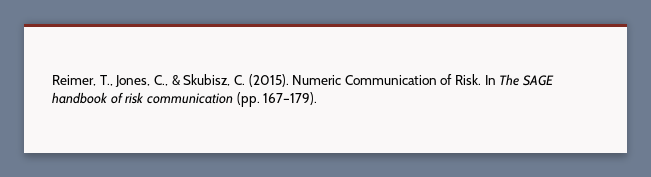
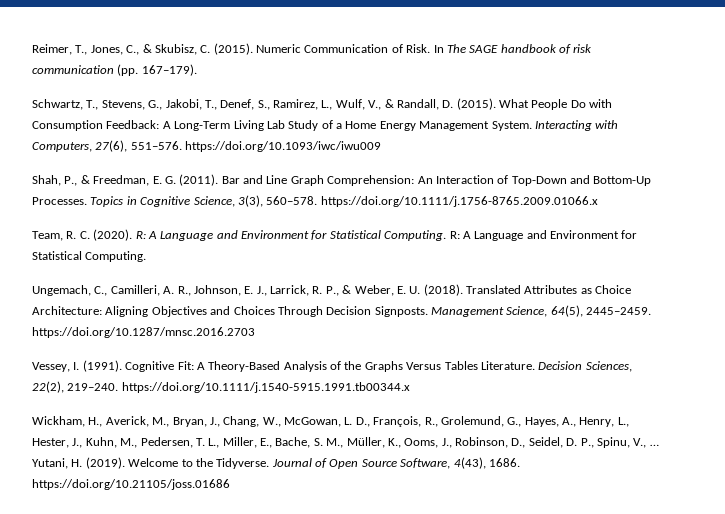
+ Schwartz, T., Stevens, G., Jakobi, T., Denef, S., Ramirez, L., Wulf, V., & Randall, D. (2015). What People Do with Consumption Feedback: A Long-Term Living Lab Study of a Home Energy Management System. Interacting with Computers, 27(6), 551–576. https://doi.org/10.1093/iwc/iwu009
+ Shah, P., & Freedman, E. G. (2011). Bar and Line Graph Comprehension: An Interaction of Top-Down and Bottom-Up Processes. Topics in Cognitive Science, 3(3), 560–578. https://doi.org/10.1111/j.1756-8765.2009.01066.x
+ Team, R. C. (2020). R: A Language and Environment for Statistical Computing. R: A Language and Environment for Statistical Computing.
+ Ungemach, C., Camilleri, A. R., Johnson, E. J., Larrick, R. P., & Weber, E. U. (2018). Translated Attributes as Choice Architecture: Aligning Objectives and Choices Through Decision Signposts. Management Science, 64(5), 2445–2459. https://doi.org/10.1287/mnsc.2016.2703
+ Vessey, I. (1991). Cognitive Fit: A Theory-Based Analysis of the Graphs Versus Tables Literature. Decision Sciences, 22(2), 219–240. https://doi.org/10.1111/j.1540-5915.1991.tb00344.x
+ Wickham, H., Averick, M., Bryan, J., Chang, W., McGowan, L. D., François, R., Grolemund, G., Hayes, A., Henry, L., Hester, J., Kuhn, M., Pedersen, T. L., Miller, E., Bache, S. M., Müller, K., Ooms, J., Robinson, D., Seidel, D. P., Spinu, V., … Yutani, H. (2019). Welcome to the Tidyverse. Journal of Open Source Software, 4(43), 1686. https://doi.org/10.21105/joss.01686

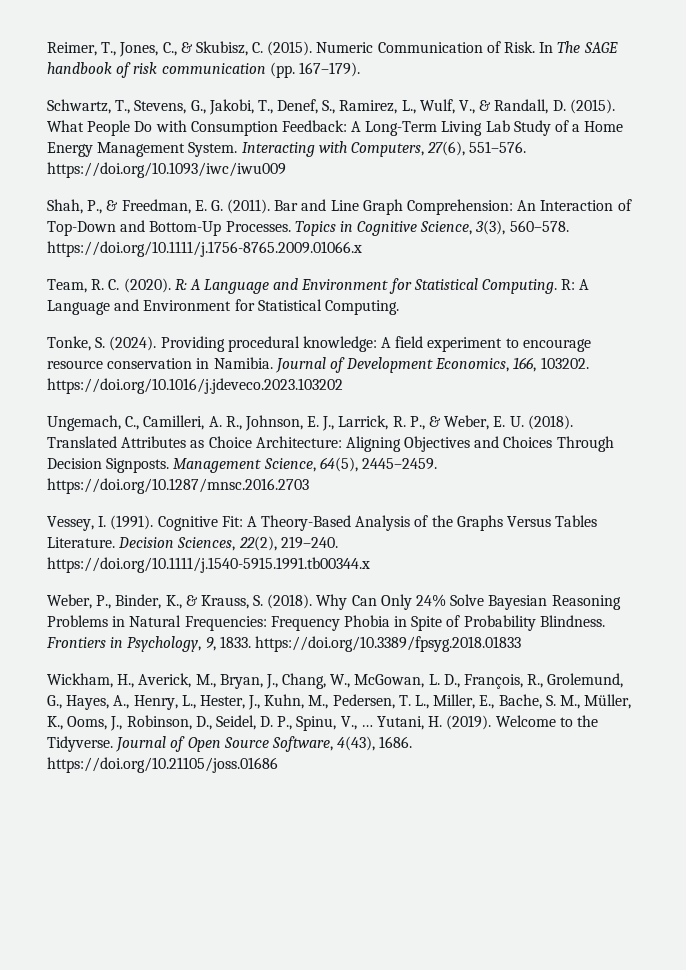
+ Tonke, S. (2024). Providing procedural knowledge: A field experiment to encourage resource conservation in Namibia. Journal of Development Economics, 166, 103202. https://doi.org/10.1016/j.jdeveco.2023.103202
+ Weber, P., Binder, K., & Krauss, S. (2018). Why Can Only 24% Solve Bayesian Reasoning Problems in Natural Frequencies: Frequency Phobia in Spite of Probability Blindness. Frontiers in Psychology, 9, 1833. https://doi.org/10.3389/fpsyg.2018.01833

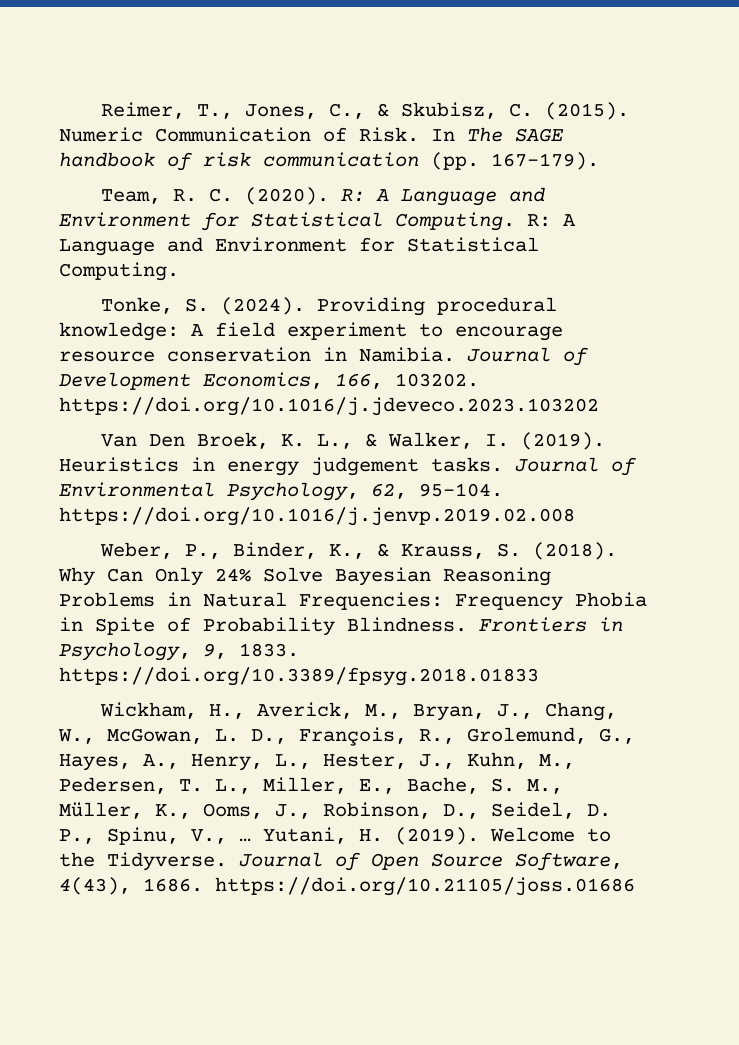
- Schwartz, T., Stevens, G., Jakobi, T., Denef, S., Ramirez, L., Wulf, V., & Randall, D. (2015). What People Do with Consumption Feedback: A Long-Term Living Lab Study of a Home Energy Management System. Interacting with Computers, 27(6), 551–576. https://doi.org/10.1093/iwc/iwu009
- Shah, P., & Freedman, E. G. (2011). Bar and Line Graph Comprehension: An Interaction of Top-Down and Bottom-Up Processes. Topics in Cognitive Science, 3(3), 560–578. https://doi.org/10.1111/j.1756-8765.2009.01066.x
- Ungemach, C., Camilleri, A. R., Johnson, E. J., Larrick, R. P., & Weber, E. U. (2018). Translated Attributes as Choice Architecture: Aligning Objectives and Choices Through Decision Signposts. Management Science, 64(5), 2445–2459. https://doi.org/10.1287/mnsc.2016.2703
- Vessey, I. (1991). Cognitive Fit: A Theory-Based Analysis of the Graphs Versus Tables Literature. Decision Sciences, 22(2), 219–240. https://doi.org/10.1111/j.1540-5915.1991.tb00344.x
+ Van Den Broek, K. L., & Walker, I. (2019). Heuristics in energy judgement tasks. Journal of Environmental Psychology, 62, 95–104. https://doi.org/10.1016/j.jenvp.2019.02.008

